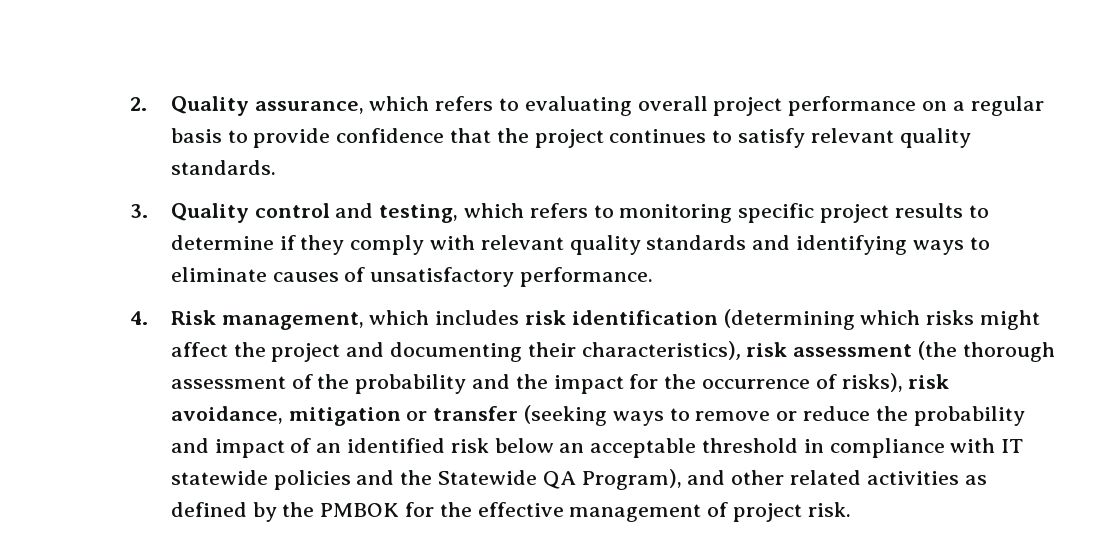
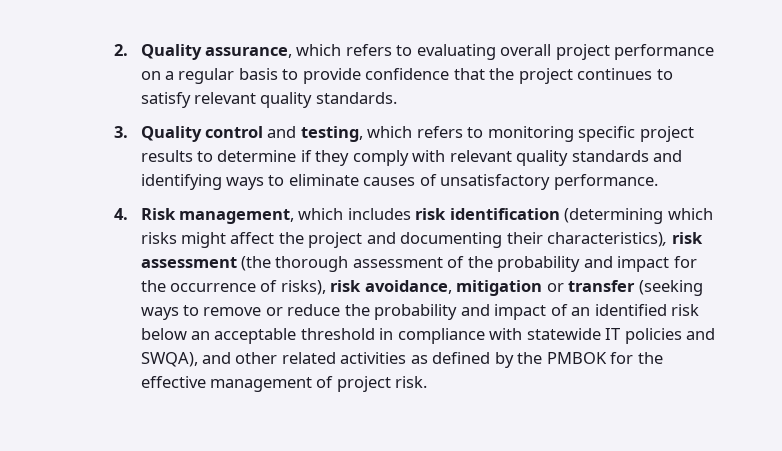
- 4. Risk management, which includes risk identification (determining which risks might affect the project and documenting their characteristics), risk assessment (the thorough assessment of the probability and the impact for the occurrence of risks), risk avoidance, mitigation or transfer (seeking ways to remove or reduce the probability and impact of an identified risk below an acceptable threshold in compliance with IT statewide policies and the Statewide QA Program), and other related activities as defined by the PMBOK for the effective management of project risk.
+ 4. Risk management, which includes risk identification (determining which risks might affect the project and documenting their characteristics), risk assessment (the thorough assessment of the probability and impact for the occurrence of risks), risk avoidance, mitigation or transfer (seeking ways to remove or reduce the probability and impact of an identified risk below an acceptable threshold in compliance with statewide IT policies and SWQA), and other related activities as defined by the PMBOK for the effective management of project risk.

